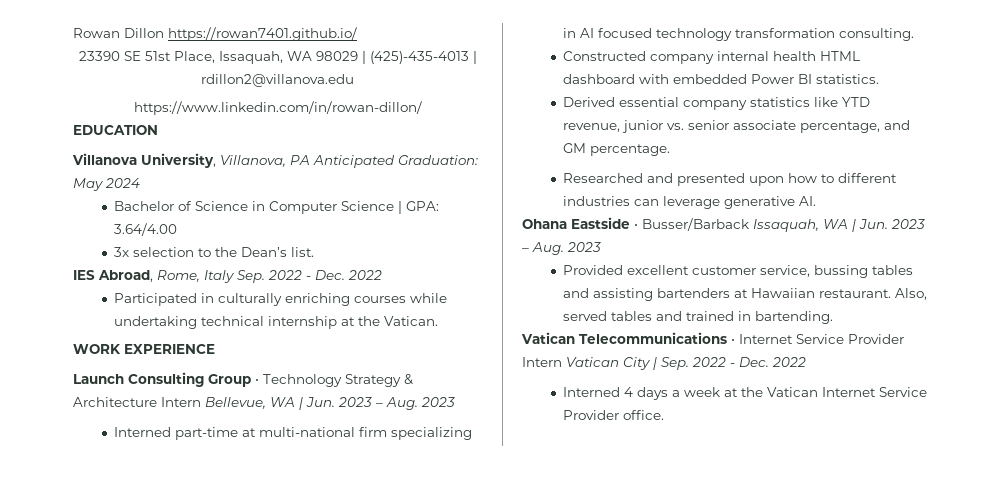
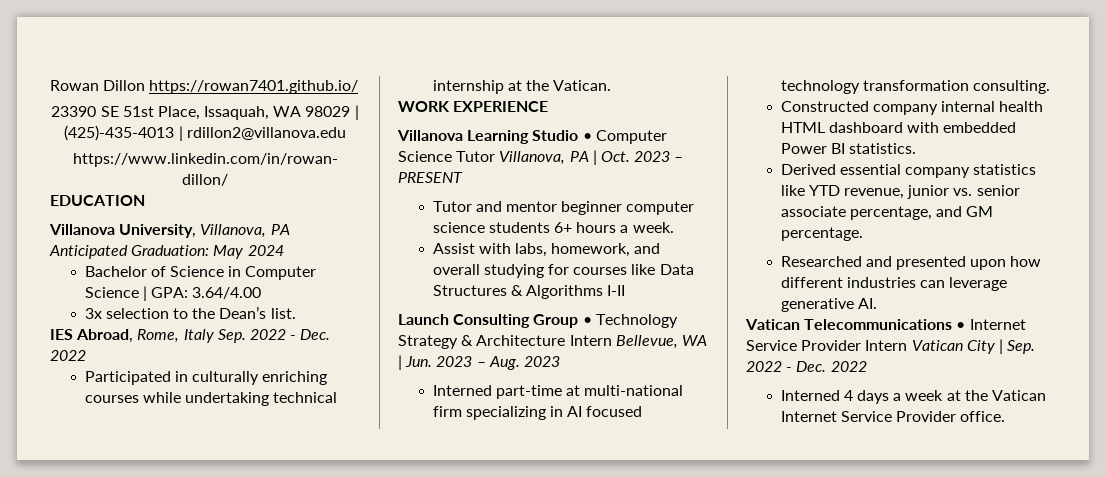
+ Villanova Learning Studio • Computer Science Tutor Villanova, PA | Oct. 2023 – PRESENT
+ Tutor and mentor beginner computer science students 6+ hours a week.
+ Assist with labs, homework, and overall studying for courses like Data Structures & Algorithms I-II
- Researched and presented upon how to different industries can leverage generative AI.
+ Researched and presented upon how different industries can leverage generative AI.
- Ohana Eastside • Busser/Barback Issaquah, WA | Jun. 2023 – Aug. 2023
- Provided excellent customer service, bussing tables and assisting bartenders at Hawaiian restaurant. Also, served tables and trained in bartending.

